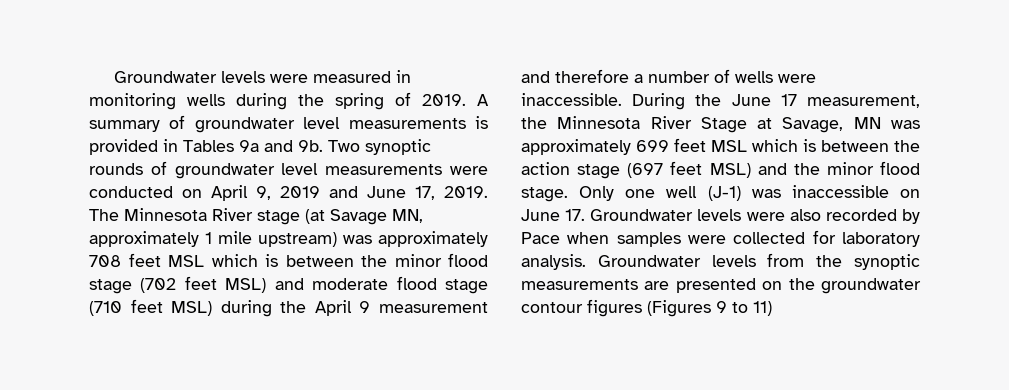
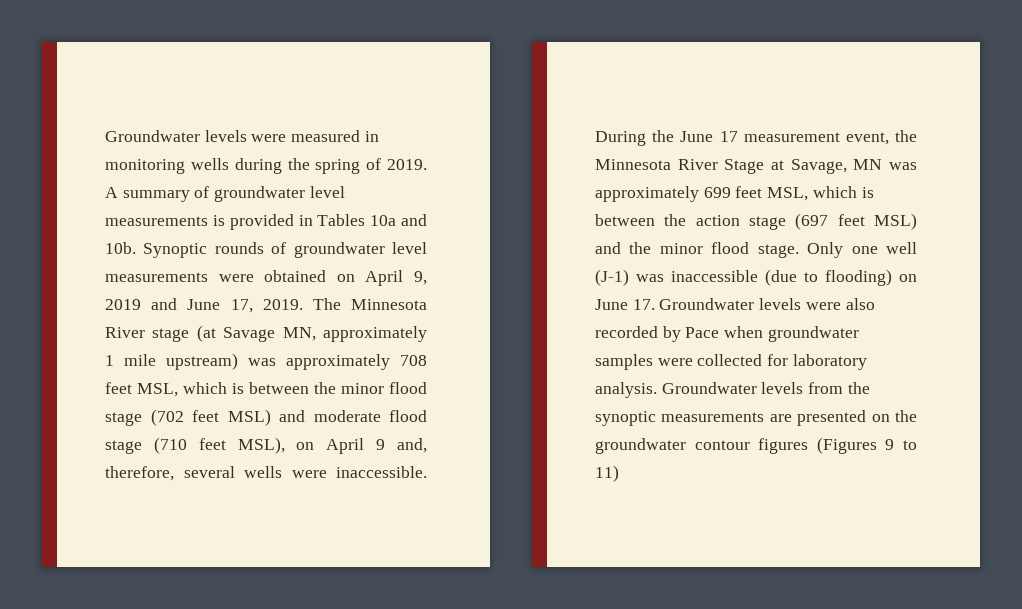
- A summary of groundwater level measurements is provided in Tables 9a and 9b. Two synoptic rounds of groundwater level measurements were conducted on April 9, 2019 and June 17, 2019.
+ A summary of groundwater level measurements is provided in Tables 10a and 10b. Synoptic rounds of groundwater level measurements were obtained on April 9, 2019 and June 17, 2019.
- The Minnesota River stage (at Savage MN, approximately 1 mile upstream) was approximately 708 feet MSL which is between the minor flood stage (702 feet MSL) and moderate flood stage (710 feet MSL) during the April 9 measurement and therefore a number of wells were inaccessible.
+ The Minnesota River stage (at Savage MN, approximately 1 mile upstream) was approximately 708 feet MSL, which is between the minor flood stage (702 feet MSL) and moderate flood stage (710 feet MSL), on April 9 and, therefore, several wells were inaccessible.
- During the June 17 measurement, the Minnesota River Stage at Savage, MN was approximately 699 feet MSL which is between the action stage (697 feet MSL) and the minor flood stage.
+ During the June 17 measurement event, the Minnesota River Stage at Savage, MN was approximately 699 feet MSL, which is between the action stage (697 feet MSL) and the minor flood stage.
- Only one well (J-1) was inaccessible on June 17. Groundwater levels were also recorded by Pace when samples were collected for laboratory analysis.
+ Only one well (J-1) was inaccessible (due to flooding) on June 17. Groundwater levels were also recorded by Pace when groundwater samples were collected for laboratory analysis.

